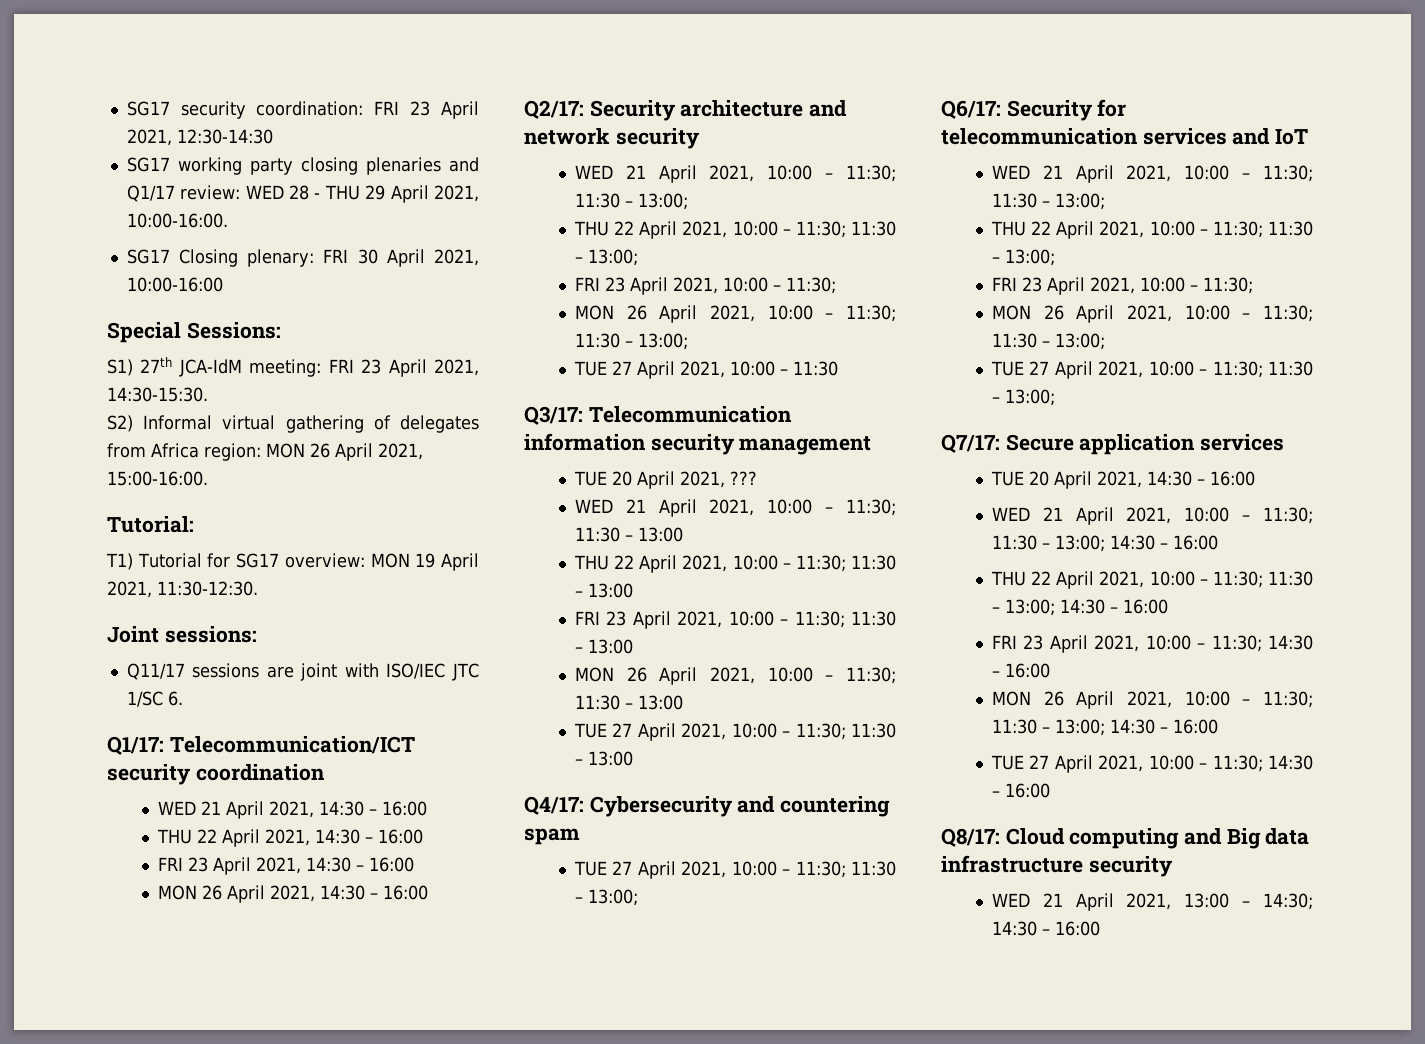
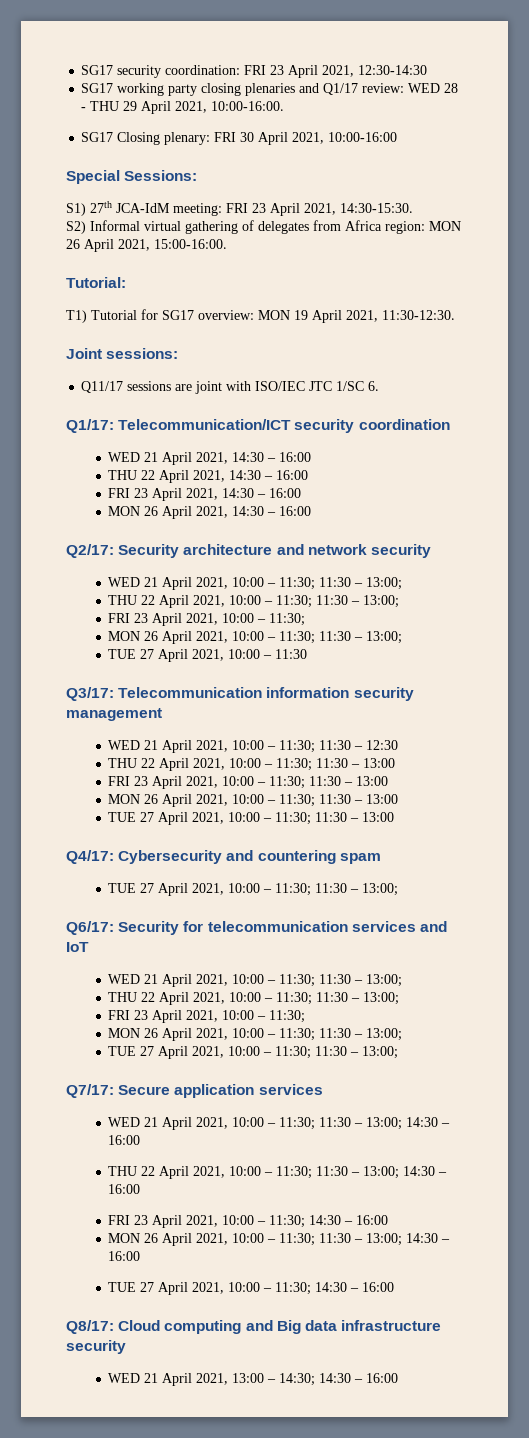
- TUE 20 April 2021, ???
- WED 21 April 2021, 10:00 – 11:30; 11:30 – 13:00
+ WED 21 April 2021, 10:00 – 11:30; 11:30 – 12:30
- TUE 20 April 2021, 14:30 – 16:00

